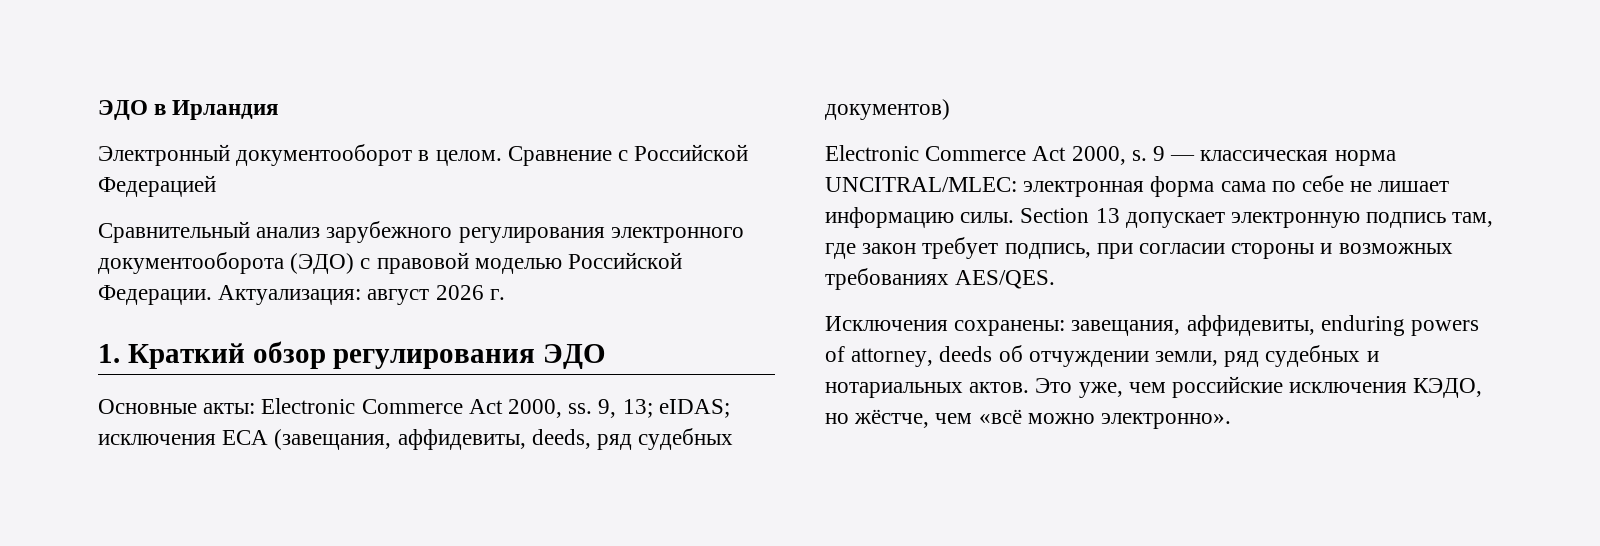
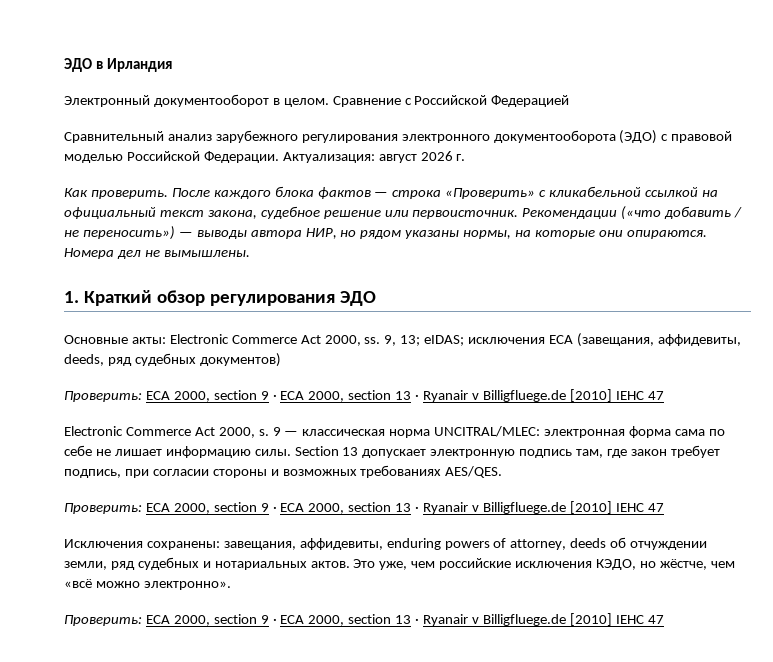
+ Как проверить. После каждого блока фактов — строка «Проверить» с кликабельной ссылкой на официальный текст закона, судебное решение или первоисточник. Рекомендации («что добавить / не переносить») — выводы автора НИР, но рядом указаны нормы, на которые они опираются. Номера дел не вымышлены.
  9, 13; eIDAS; исключения ECA (завещания, аффидевиты, deeds, ряд судебных документов)
+ Проверить: ECA 2000, section 9 · ECA 2000, section 13 · Ryanair v Billigfluege.de [2010] IEHC 47
  Section 13 допускает электронную подпись там, где закон требует подпись, при согласии стороны и возможных требованиях AES/QES.
+ Проверить: ECA 2000, section 9 · ECA 2000, section 13 · Ryanair v Billigfluege.de [2010] IEHC 47
  Это уже, чем российские исключения КЭДО, но жёстче, чем «всё можно электронно».
+ Проверить: ECA 2000, section 9 · ECA 2000, section 13 · Ryanair v Billigfluege.de [2010] IEHC 47

